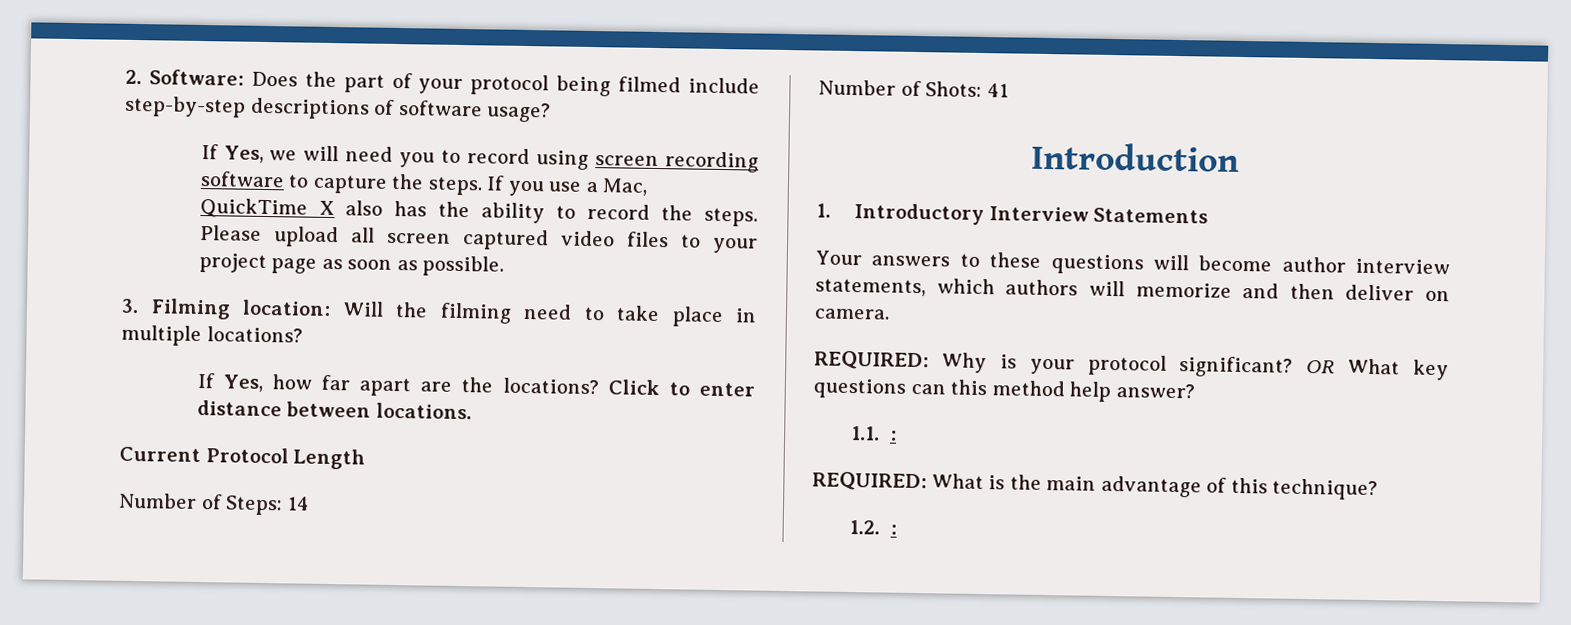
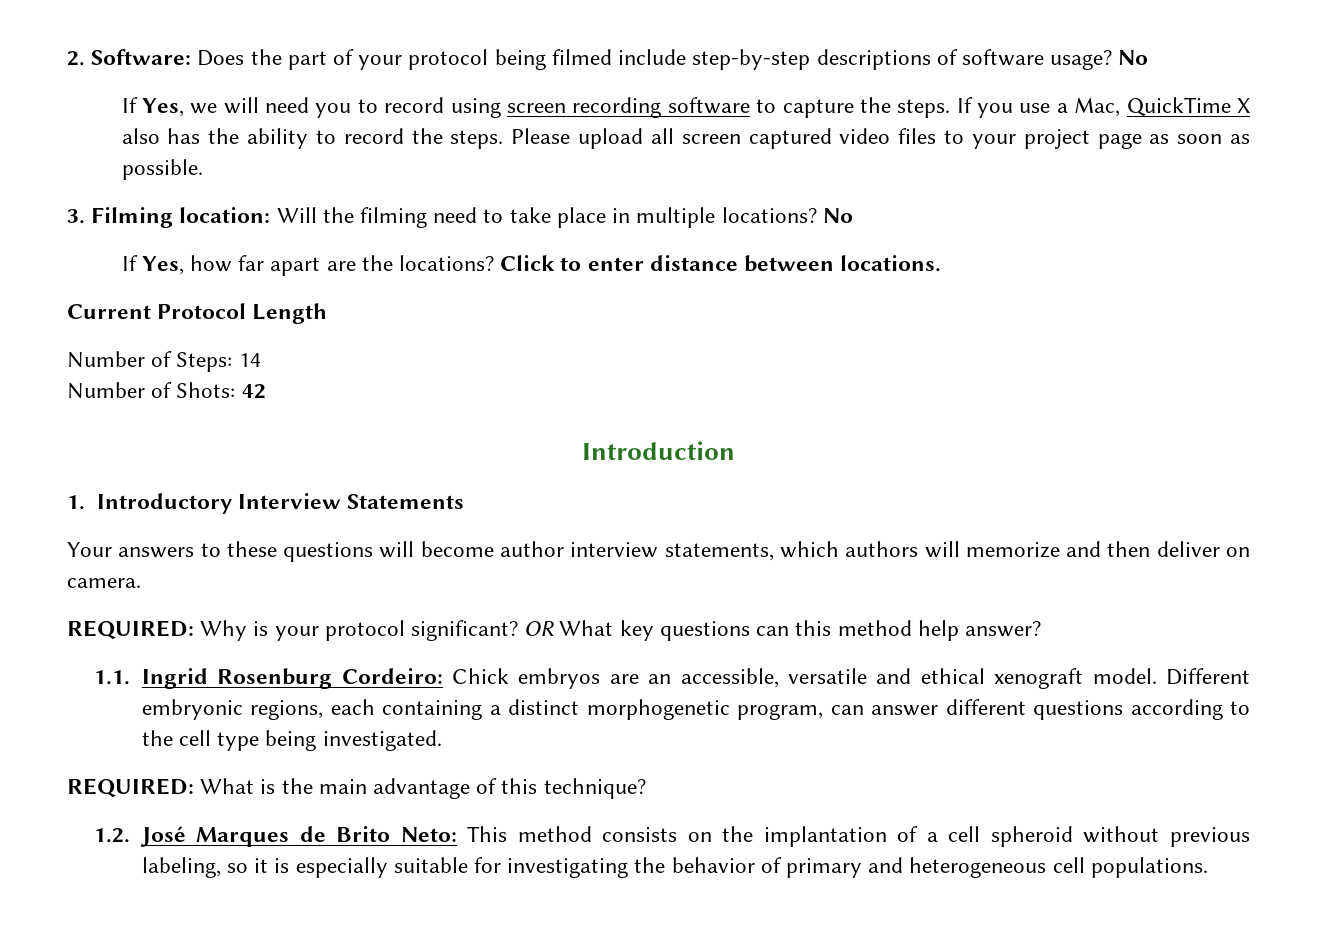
- 2. Software: Does the part of your protocol being filmed include step-by-step descriptions of software usage?
+ 2. Software: Does the part of your protocol being filmed include step-by-step descriptions of software usage? No
- 3. Filming location: Will the filming need to take place in multiple locations?
+ 3. Filming location: Will the filming need to take place in multiple locations? No
- Number of Shots: 41
+ Number of Shots: 42
- 1.1. :
+ 1.1. Ingrid Rosenburg Cordeiro: Chick embryos are an accessible, versatile and ethical xenograft model. Different embryonic regions, each containing a distinct morphogenetic program, can answer different questions according to the cell type being investigated.
- 1.2. :
+ 1.2. José Marques de Brito Neto: This method consists on the implantation of a cell spheroid without previous labeling, so it is especially suitable for investigating the behavior of primary and heterogeneous cell populations.

